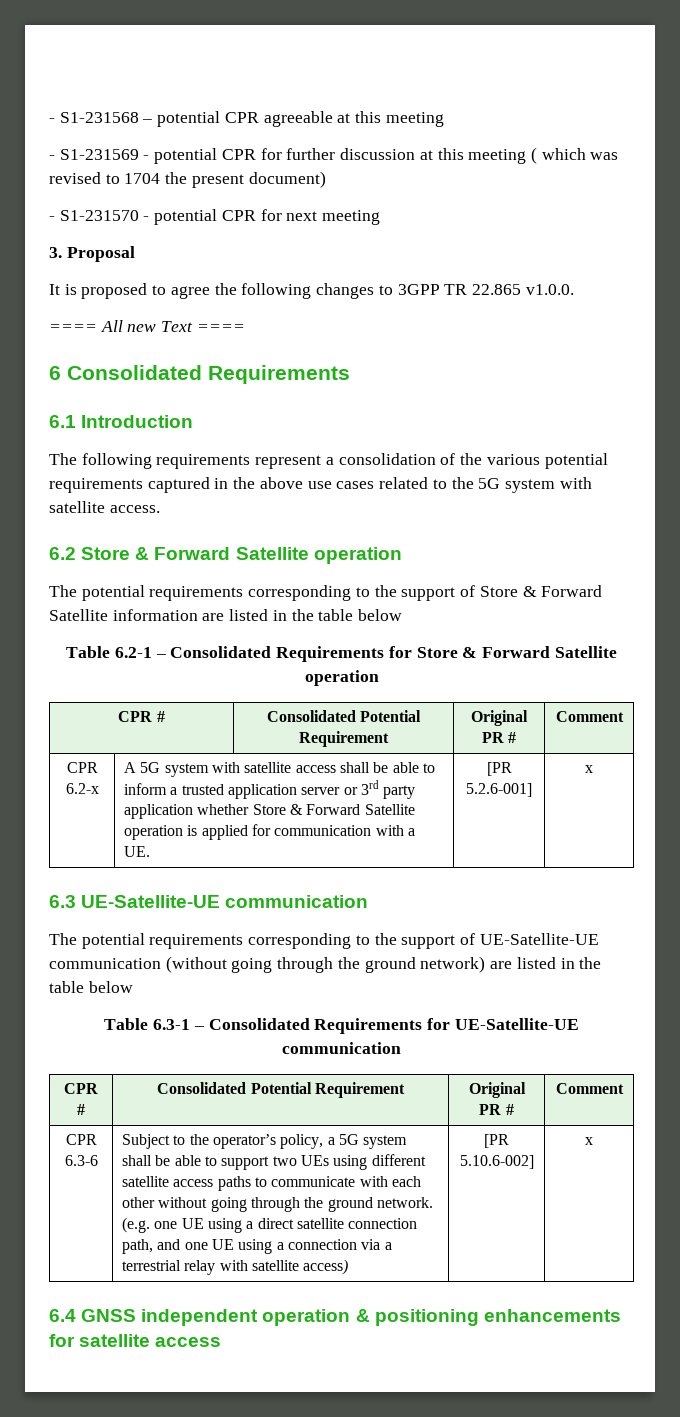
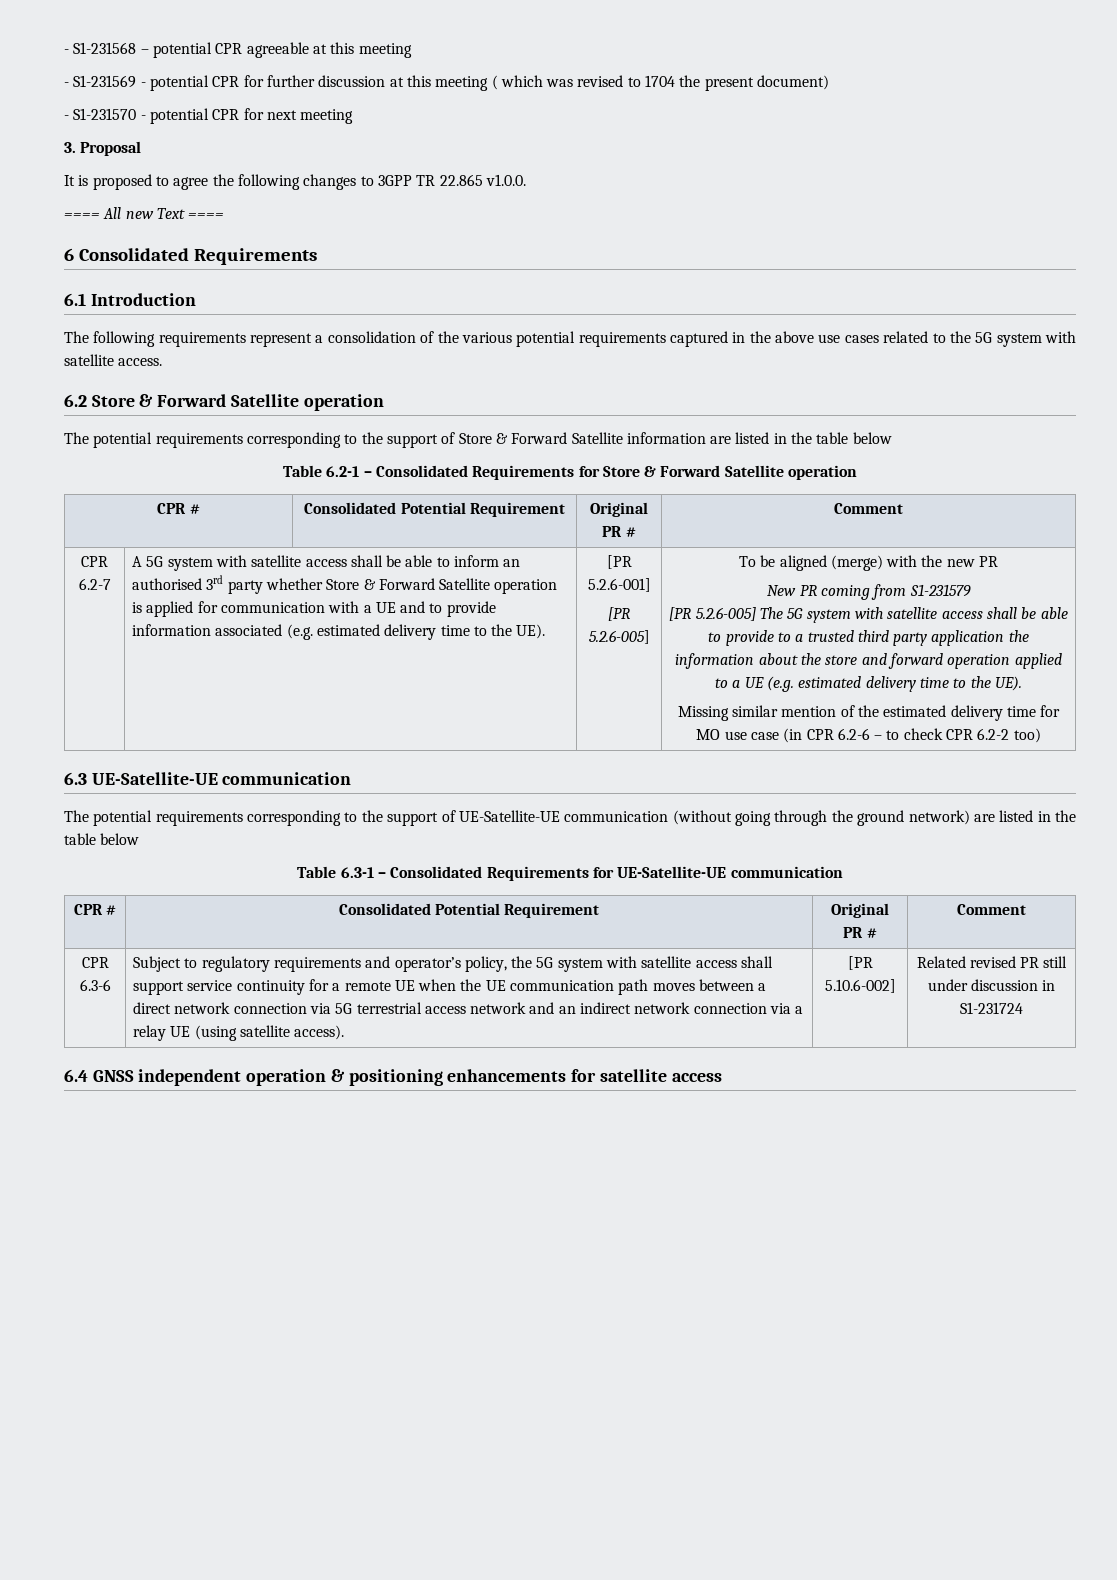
- CPR 6.2-x
+ CPR 6.2-7
- A 5G system with satellite access shall be able to inform a trusted application server or 3rd party application whether Store & Forward Satellite operation is applied for communication with a UE. | [PR 5.2.6-001] | x
+ A 5G system with satellite access shall be able to inform an authorised 3rd party whether Store & Forward Satellite operation is applied for communication with a UE and to provide information associated (e.g. estimated delivery time to the UE). | [PR 5.2.6-001]
+ [PR 5.2.6-005] | To be aligned (merge) with the new PR
+ New PR coming from S1-231579
+ [PR 5.2.6-005] The 5G system with satellite access shall be able to provide to a trusted third party application the information about the store and forward operation applied to a UE (e.g. estimated delivery time to the UE).
+ Missing similar mention of the estimated delivery time for MO use case (in CPR 6.2-6 – to check CPR 6.2-2 too)
- Subject to the operator’s policy, a 5G system shall be able to support two UEs using different satellite access paths to communicate with each other without going through the ground network. (e.g. one UE using a direct satellite connection path, and one UE using a connection via a terrestrial relay with satellite access) | [PR 5.10.6-002] | x
+ Subject to regulatory requirements and operator’s policy, the 5G system with satellite access shall support service continuity for a remote UE when the UE communication path moves between a direct network connection via 5G terrestrial access network and an indirect network connection via a relay UE (using satellite access). | [PR 5.10.6-002] | Related revised PR still under discussion in S1-231724

